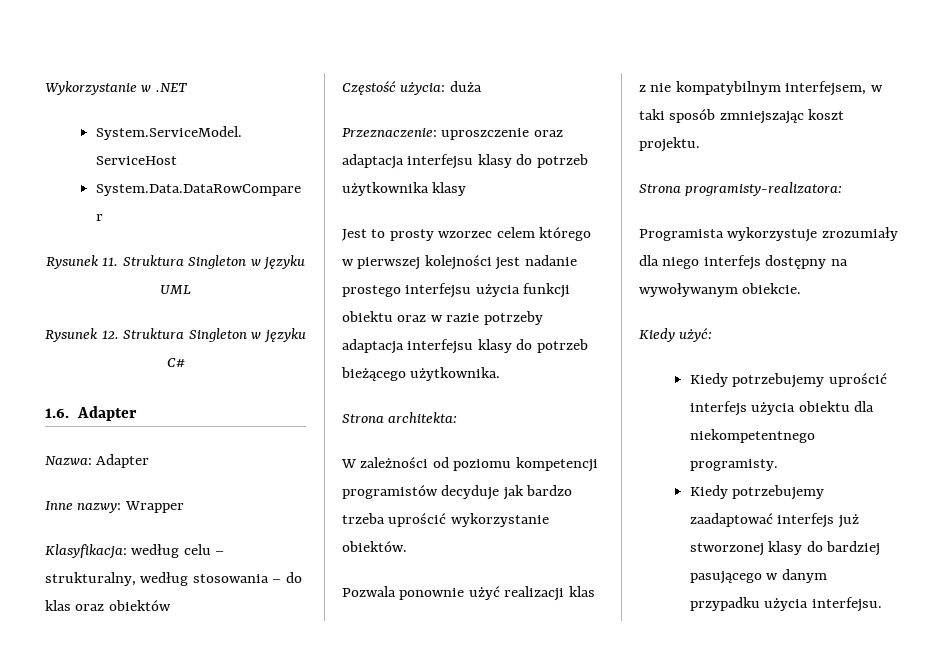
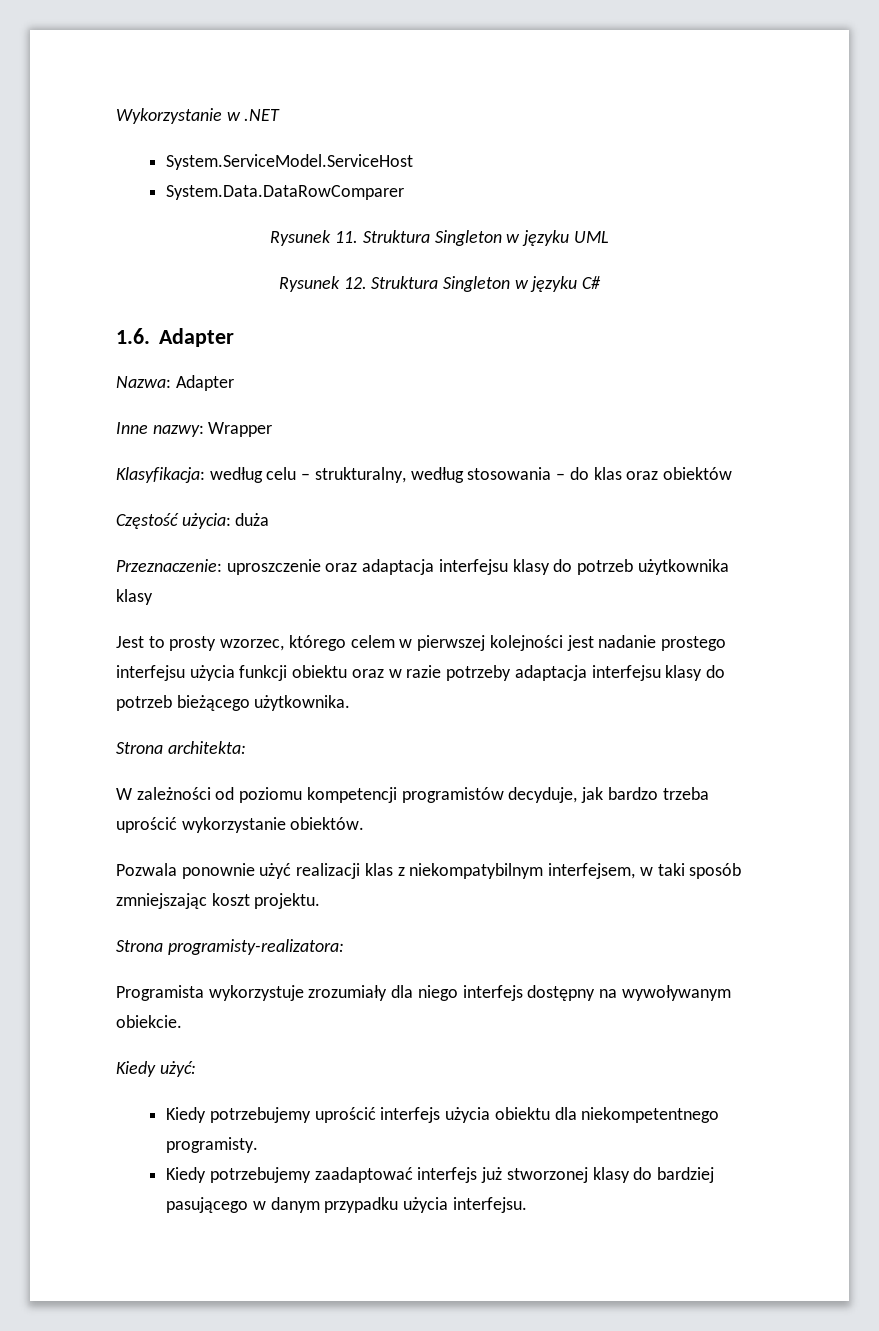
- Jest to prosty wzorzec celem którego w pierwszej kolejności jest nadanie prostego interfejsu użycia funkcji obiektu oraz w razie potrzeby adaptacja interfejsu klasy do potrzeb bieżącego użytkownika.
+ Jest to prosty wzorzec, którego celem w pierwszej kolejności jest nadanie prostego interfejsu użycia funkcji obiektu oraz w razie potrzeby adaptacja interfejsu klasy do potrzeb bieżącego użytkownika.
- W zależności od poziomu kompetencji programistów decyduje jak bardzo trzeba uprościć wykorzystanie obiektów.
+ W zależności od poziomu kompetencji programistów decyduje, jak bardzo trzeba uprościć wykorzystanie obiektów.
- Pozwala ponownie użyć realizacji klas z nie kompatybilnym interfejsem, w taki sposób zmniejszając koszt projektu.
+ Pozwala ponownie użyć realizacji klas z niekompatybilnym interfejsem, w taki sposób zmniejszając koszt projektu.

